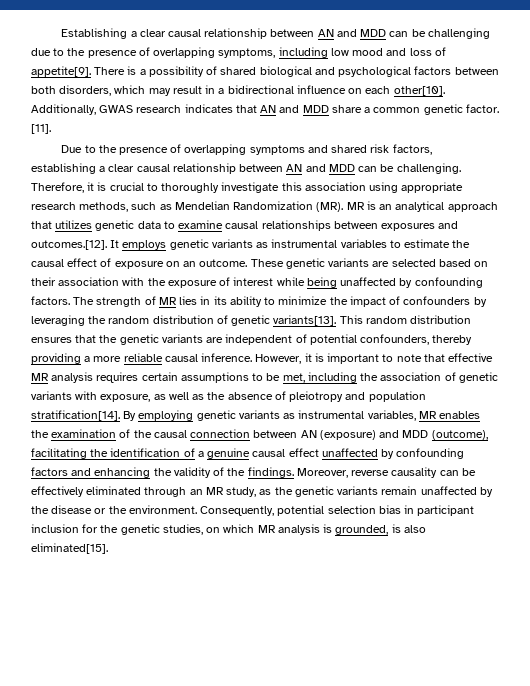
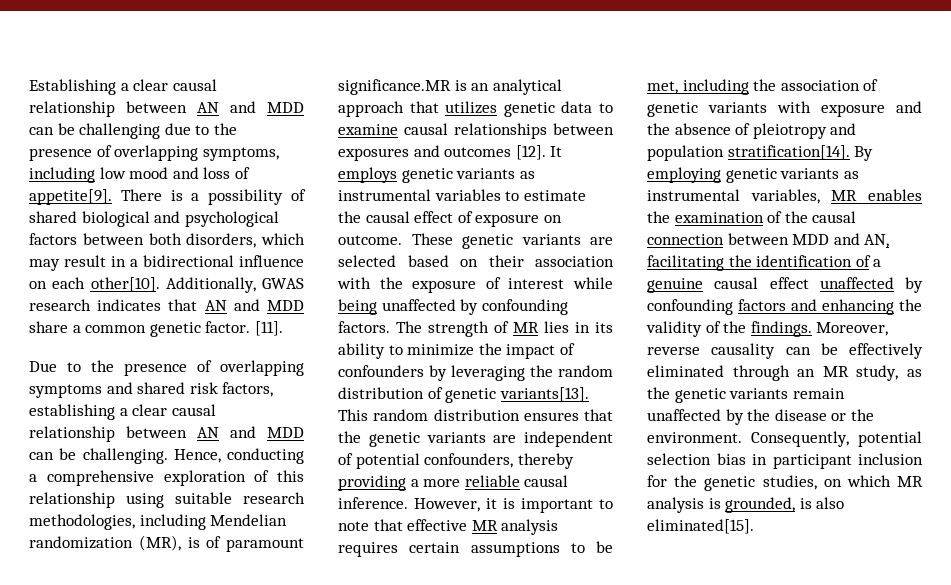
- Therefore, it is crucial to thoroughly investigate this association using appropriate research methods, such as Mendelian Randomization (MR). MR is an analytical approach that utilizes genetic data to examine causal relationships between exposures and outcomes.[12]. It employs genetic variants as instrumental variables to estimate the causal effect of exposure on an outcome.
+ Hence, conducting a comprehensive exploration of this relationship using suitable research methodologies, including Mendelian randomization (MR), is of paramount significance.MR is an analytical approach that utilizes genetic data to examine causal relationships between exposures and outcomes [12]. It employs genetic variants as instrumental variables to estimate the causal effect of exposure on outcome.
- However, it is important to note that effective MR analysis requires certain assumptions to be met, including the association of genetic variants with exposure, as well as the absence of pleiotropy and population stratification[14].
+ However, it is important to note that effective MR analysis requires certain assumptions to be met, including the association of genetic variants with exposure and the absence of pleiotropy and population stratification[14].
- By employing genetic variants as instrumental variables, MR enables the examination of the causal connection between AN (exposure) and MDD (outcome), facilitating the identification of a genuine causal effect unaffected by confounding factors and enhancing the validity of the findings.
+ By employing genetic variants as instrumental variables, MR enables the examination of the causal connection between MDD and AN, facilitating the identification of a genuine causal effect unaffected by confounding factors and enhancing the validity of the findings.

